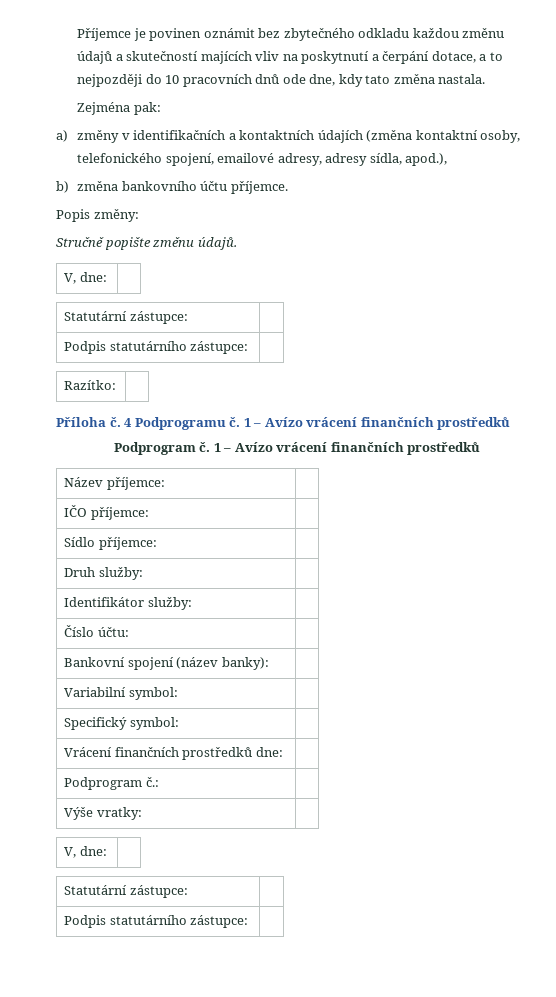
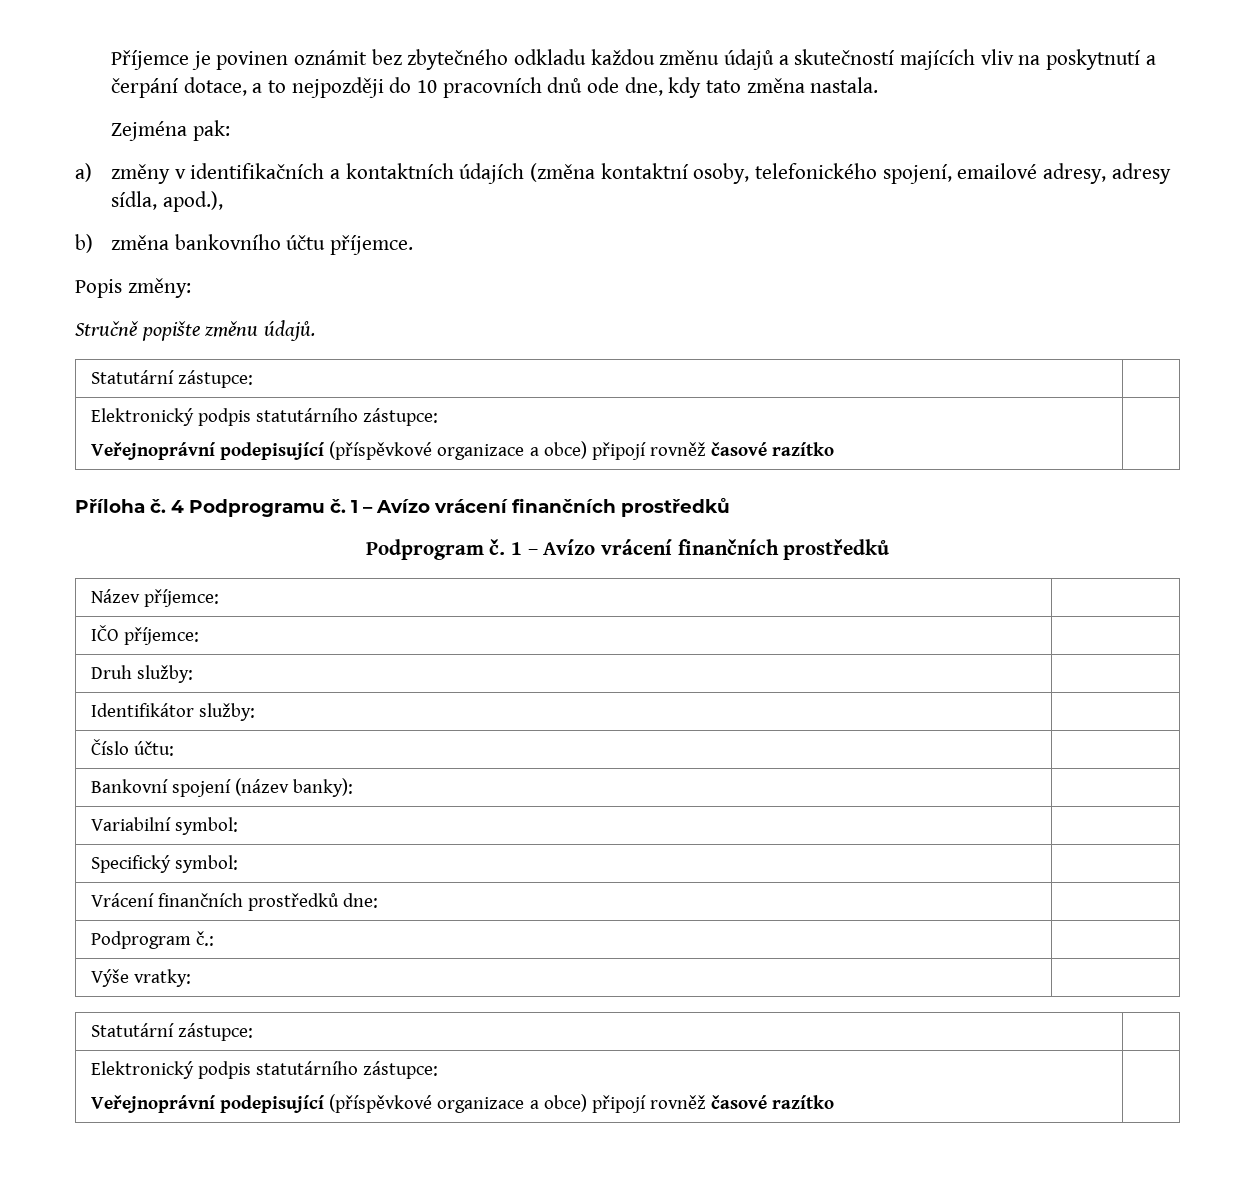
  Stručně popište změnu údajů.
- V, dne: |
  Statutární zástupce: |
- Podpis statutárního zástupce: |
- Razítko: |
+ Elektronický podpis statutárního zástupce:
+ Veřejnoprávní podepisující (příspěvkové organizace a obce) připojí rovněž časové razítko |
- Sídlo příjemce: |
  Výše vratky: |
- V, dne: |
  Statutární zástupce: |
- Podpis statutárního zástupce: |
+ Elektronický podpis statutárního zástupce:
+ Veřejnoprávní podepisující (příspěvkové organizace a obce) připojí rovněž časové razítko |

